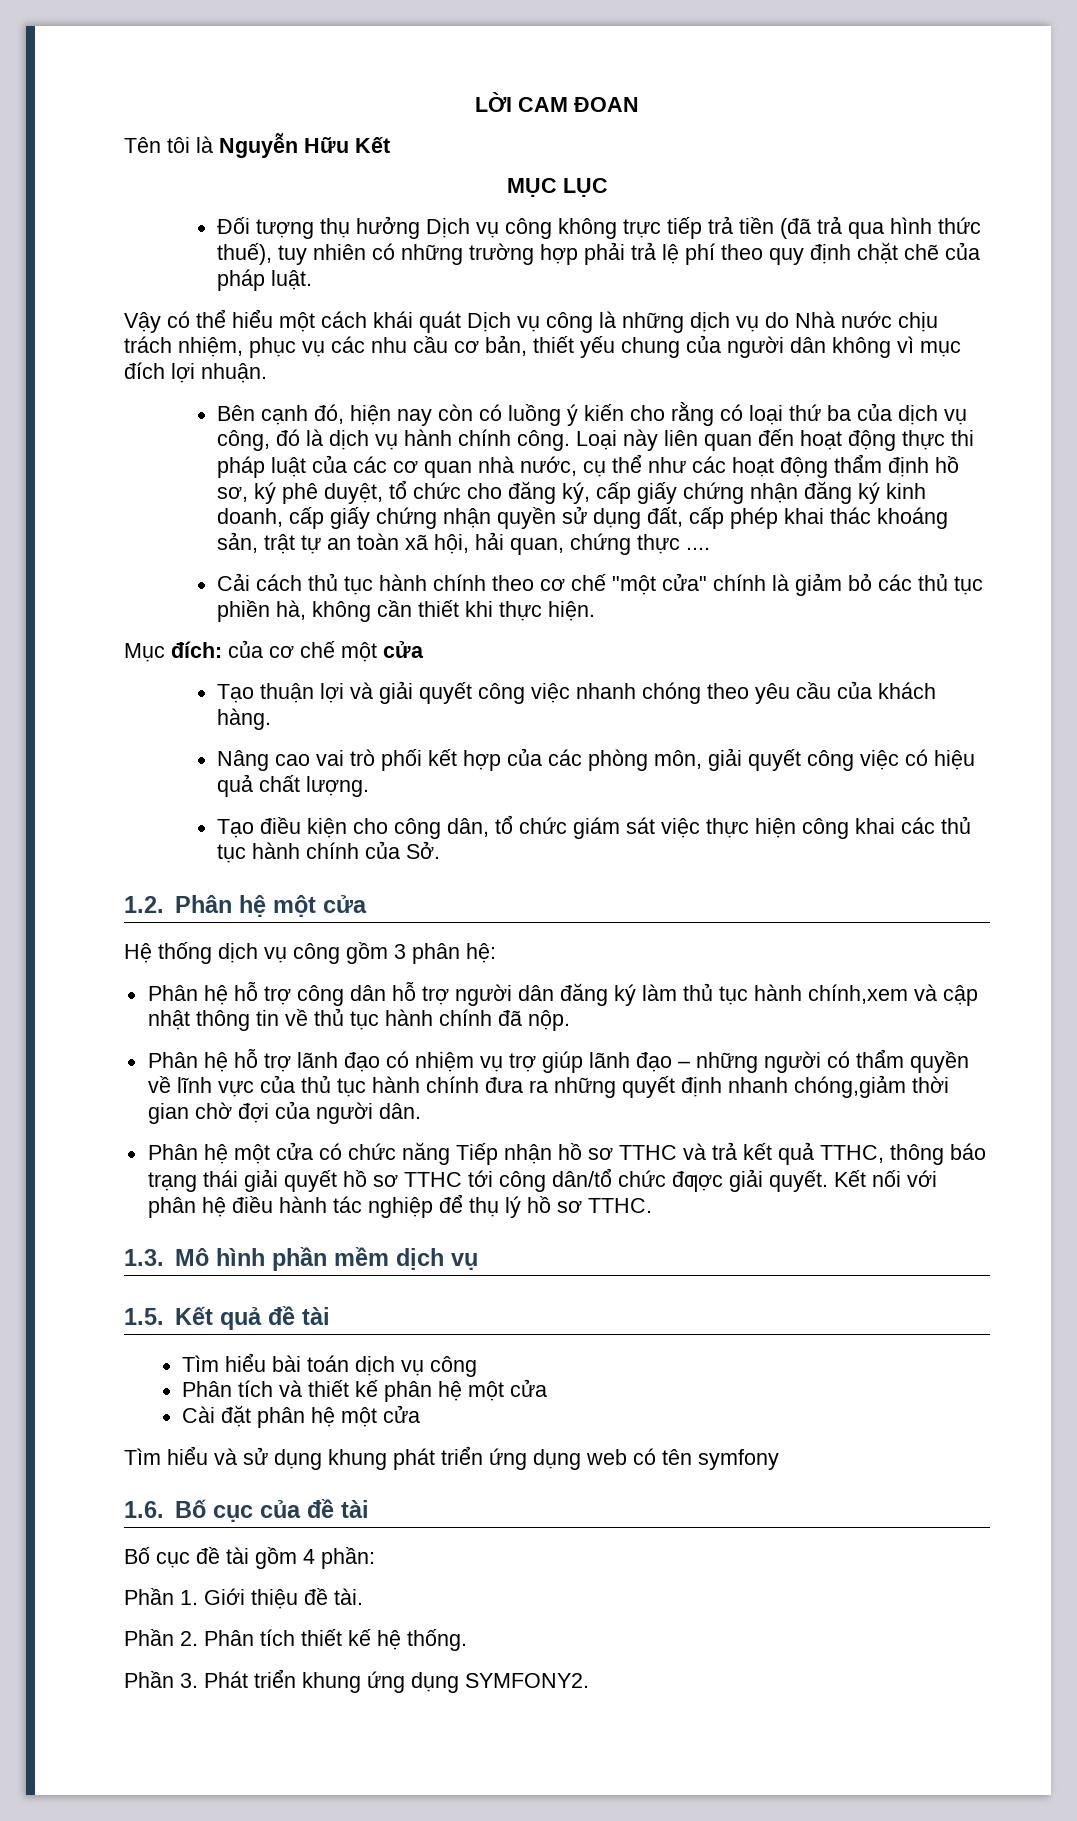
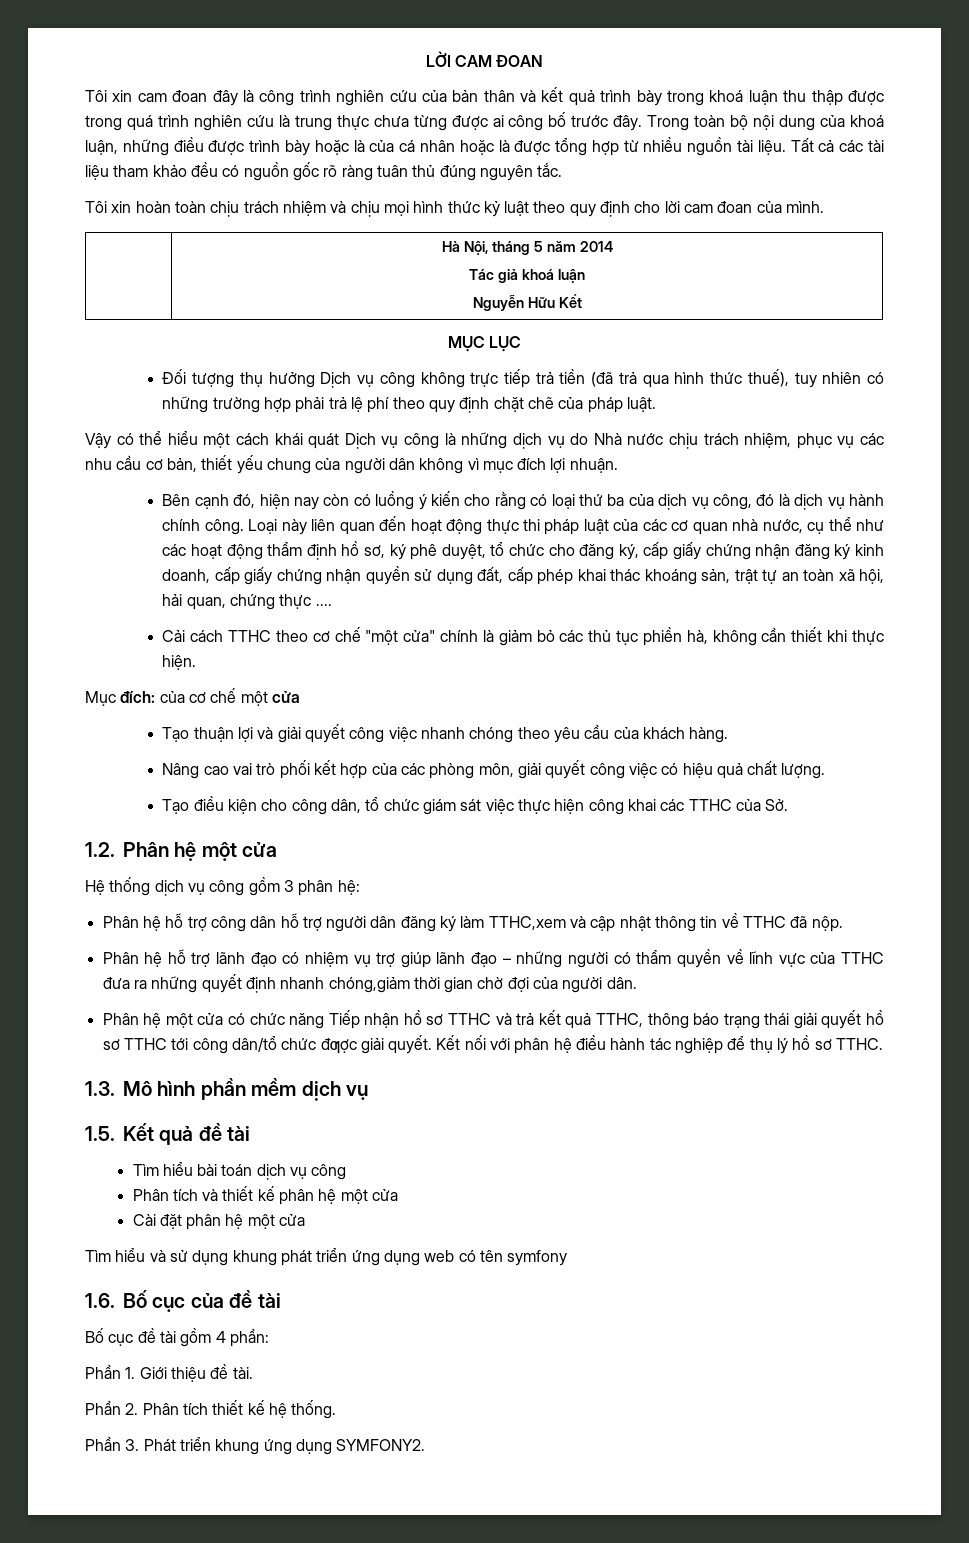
- Tên tôi là Nguyễn Hữu Kết
+ Tôi xin cam đoan đây là công trình nghiên cứu của bản thân và kết quả trình bày trong khoá luận thu thập được trong quá trình nghiên cứu là trung thực chưa từng được ai công bố trước đây. Trong toàn bộ nội dung của khoá luận, những điều được trình bày hoặc là của cá nhân hoặc là được tổng hợp từ nhiều nguồn tài liệu. Tất cả các tài liệu tham khảo đều có nguồn gốc rõ ràng tuân thủ đúng nguyên tắc.
+ Tôi xin hoàn toàn chịu trách nhiệm và chịu mọi hình thức kỷ luật theo quy định cho lời cam đoan của mình.
+ | Hà Nội, tháng 5 năm 2014
+ Tác giả khoá luận
+ Nguyễn Hữu Kết
- Cải cách thủ tục hành chính theo cơ chế "một cửa" chính là giảm bỏ các thủ tục phiền hà, không cần thiết khi thực hiện.
+ Cải cách TTHC theo cơ chế "một cửa" chính là giảm bỏ các thủ tục phiền hà, không cần thiết khi thực hiện.
- Tạo điều kiện cho công dân, tổ chức giám sát việc thực hiện công khai các thủ tục hành chính của Sở.
+ Tạo điều kiện cho công dân, tổ chức giám sát việc thực hiện công khai các TTHC của Sở.
- Phân hệ hỗ trợ công dân hỗ trợ người dân đăng ký làm thủ tục hành chính,xem và cập nhật thông tin về thủ tục hành chính đã nộp.
+ Phân hệ hỗ trợ công dân hỗ trợ người dân đăng ký làm TTHC,xem và cập nhật thông tin về TTHC đã nộp.
- Phân hệ hỗ trợ lãnh đạo có nhiệm vụ trợ giúp lãnh đạo – những người có thẩm quyền về lĩnh vực của thủ tục hành chính đưa ra những quyết định nhanh chóng,giảm thời gian chờ đợi của người dân.
+ Phân hệ hỗ trợ lãnh đạo có nhiệm vụ trợ giúp lãnh đạo – những người có thẩm quyền về lĩnh vực của TTHC đưa ra những quyết định nhanh chóng,giảm thời gian chờ đợi của người dân.

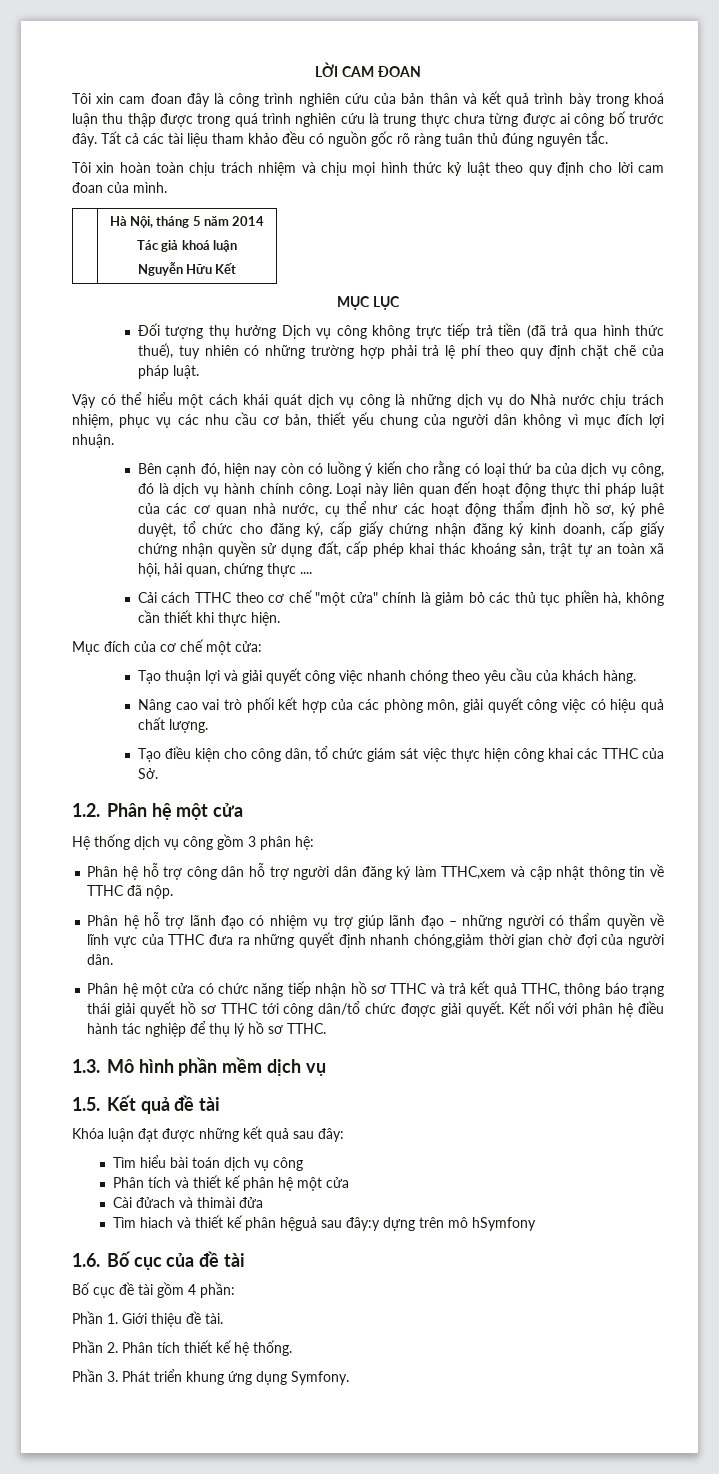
- Trong toàn bộ nội dung của khoá luận, những điều được trình bày hoặc là của cá nhân hoặc là được tổng hợp từ nhiều nguồn tài liệu.
- Vậy có thể hiểu một cách khái quát Dịch vụ công là những dịch vụ do Nhà nước chịu trách nhiệm, phục vụ các nhu cầu cơ bản, thiết yếu chung của người dân không vì mục đích lợi nhuận.
+ Vậy có thể hiểu một cách khái quát dịch vụ công là những dịch vụ do Nhà nước chịu trách nhiệm, phục vụ các nhu cầu cơ bản, thiết yếu chung của người dân không vì mục đích lợi nhuận.
- Mục đích: của cơ chế một cửa
+ Mục đích của cơ chế một cửa:
- Phân hệ một cửa có chức năng Tiếp nhận hồ sơ TTHC và trả kết quả TTHC, thông báo trạng thái giải quyết hồ sơ TTHC tới công dân/tổ chức đƣợc giải quyết.
+ Phân hệ một cửa có chức năng tiếp nhận hồ sơ TTHC và trả kết quả TTHC, thông báo trạng thái giải quyết hồ sơ TTHC tới công dân/tổ chức đƣợc giải quyết.
+ Khóa luận đạt được những kết quả sau đây:
- Cài đặt phân hệ một cửa
- Tìm hiểu và sử dụng khung phát triển ứng dụng web có tên symfony
+ Cài đửach và thimài đửa
+ Tìm hiach và thiết kế phân hệguả sau đây:y dựng trên mô hSymfony
- Phần 3. Phát triển khung ứng dụng SYMFONY2.
+ Phần 3. Phát triển khung ứng dụng Symfony.

